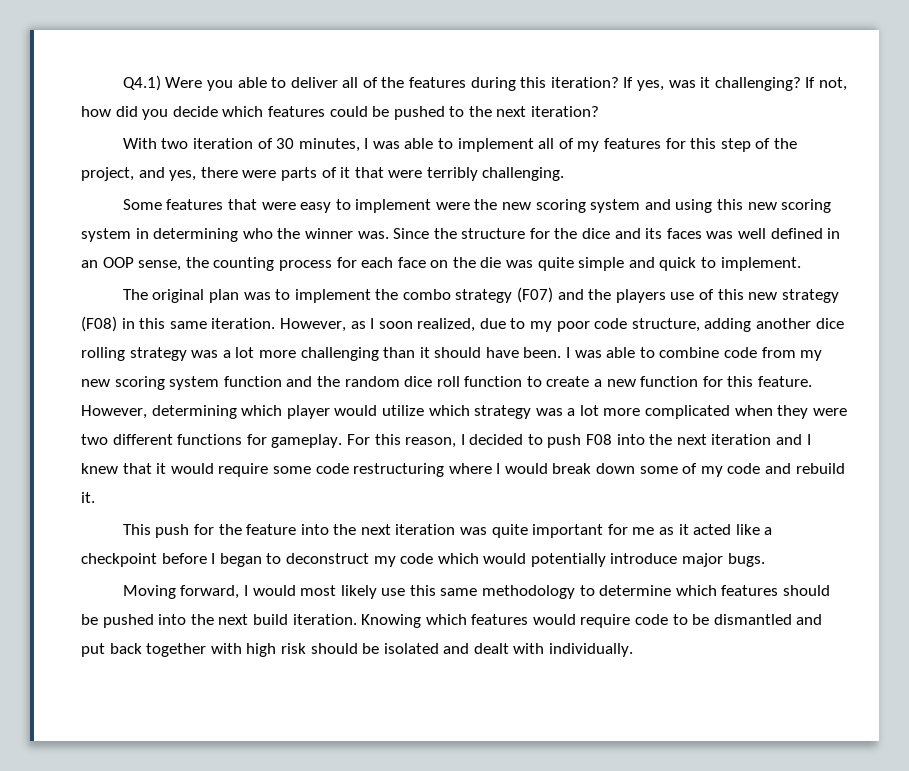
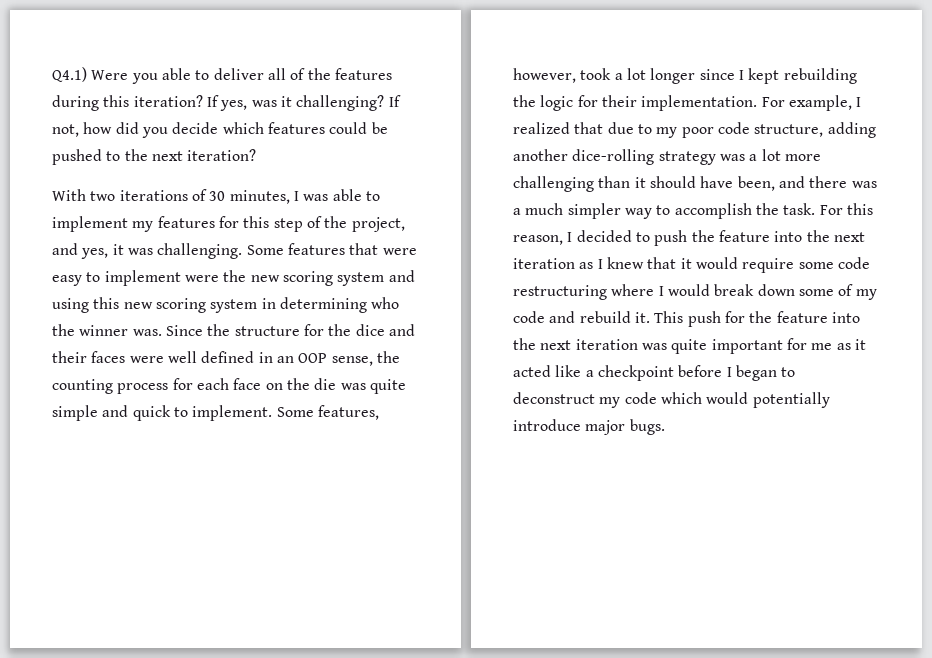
- With two iteration of 30 minutes, I was able to implement all of my features for this step of the project, and yes, there were parts of it that were terribly challenging.
- Some features that were easy to implement were the new scoring system and using this new scoring system in determining who the winner was.
+ With two iterations of 30 minutes, I was able to implement my features for this step of the project, and yes, it was challenging. Some features that were easy to implement were the new scoring system and using this new scoring system in determining who the winner was.
- Since the structure for the dice and its faces was well defined in an OOP sense, the counting process for each face on the die was quite simple and quick to implement.
- The original plan was to implement the combo strategy (F07) and the players use of this new strategy (F08) in this same iteration. However, as I soon realized, due to my poor code structure, adding another dice rolling strategy was a lot more challenging than it should have been. I was able to combine code from my new scoring system function and the random dice roll function to create a new function for this feature. However, determining which player would utilize which strategy was a lot more complicated when they were two different functions for gameplay.
+ Since the structure for the dice and their faces were well defined in an OOP sense, the counting process for each face on the die was quite simple and quick to implement. Some features, however, took a lot longer since I kept rebuilding the logic for their implementation. For example, I realized that due to my poor code structure, adding another dice-rolling strategy was a lot more challenging than it should have been, and there was a much simpler way to accomplish the task.
- For this reason, I decided to push F08 into the next iteration and I knew that it would require some code restructuring where I would break down some of my code and rebuild it.
- This push for the feature into the next iteration was quite important for me as it acted like a checkpoint before I began to deconstruct my code which would potentially introduce major bugs.
+ For this reason, I decided to push the feature into the next iteration as I knew that it would require some code restructuring where I would break down some of my code and rebuild it. This push for the feature into the next iteration was quite important for me as it acted like a checkpoint before I began to deconstruct my code which would potentially introduce major bugs.
- Moving forward, I would most likely use this same methodology to determine which features should be pushed into the next build iteration. Knowing which features would require code to be dismantled and put back together with high risk should be isolated and dealt with individually.

